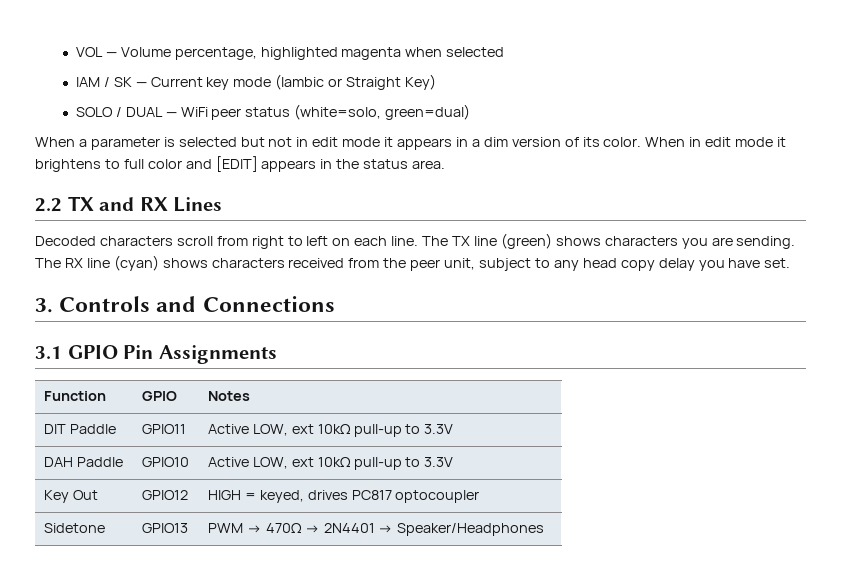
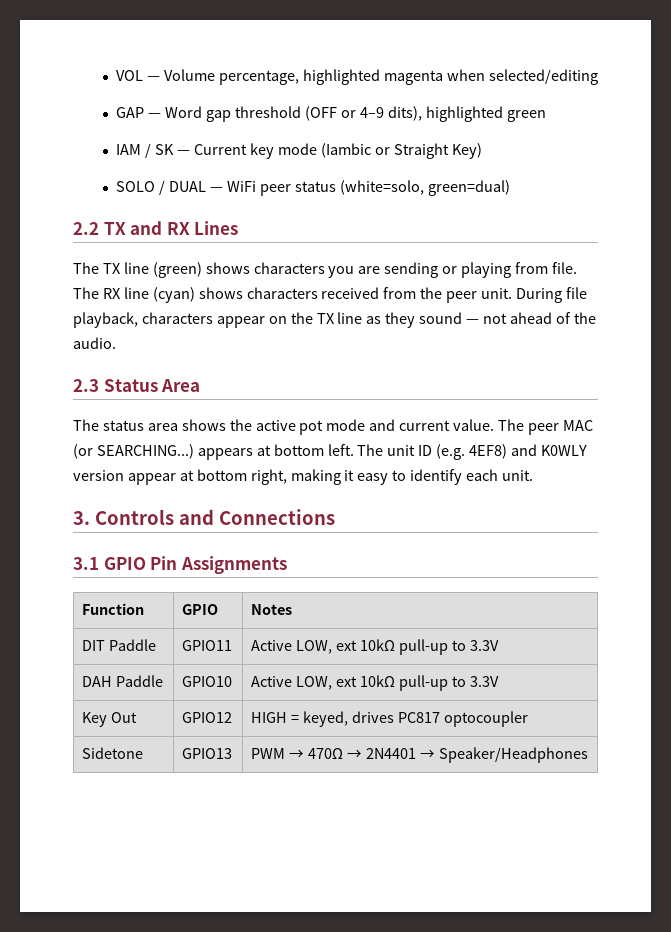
- VOL — Volume percentage, highlighted magenta when selected
+ VOL — Volume percentage, highlighted magenta when selected/editing
+ GAP — Word gap threshold (OFF or 4–9 dits), highlighted green
- When a parameter is selected but not in edit mode it appears in a dim version of its color. When in edit mode it brightens to full color and [EDIT] appears in the status area.
- Decoded characters scroll from right to left on each line. The TX line (green) shows characters you are sending.
+ The TX line (green) shows characters you are sending or playing from file.
- The RX line (cyan) shows characters received from the peer unit, subject to any head copy delay you have set.
+ The RX line (cyan) shows characters received from the peer unit. During file playback, characters appear on the TX line as they sound — not ahead of the audio.
+ 2.3 Status Area
+ The status area shows the active pot mode and current value. The peer MAC (or SEARCHING...) appears at bottom left. The unit ID (e.g. 4EF8) and K0WLY version appear at bottom right, making it easy to identify each unit.

